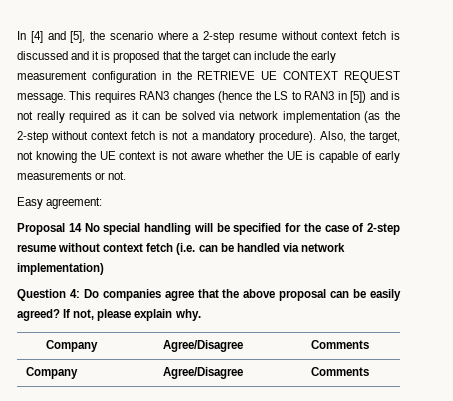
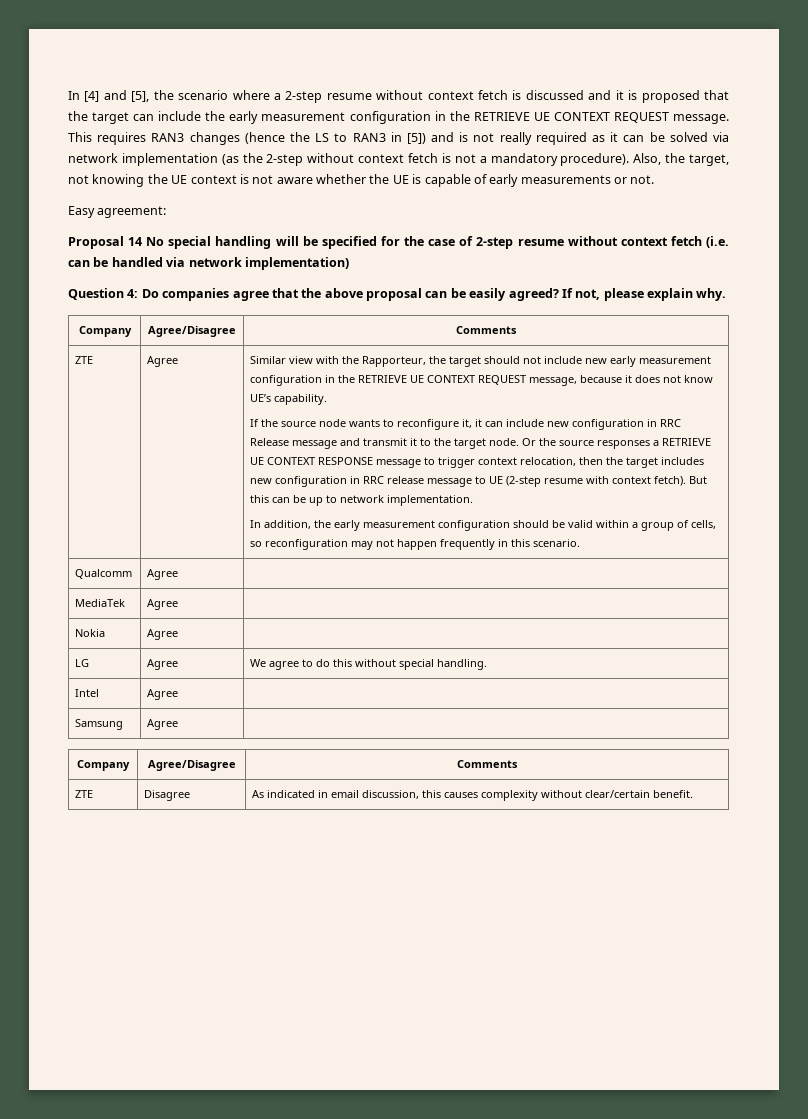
  If not, please explain why.
  Company | Agree/Disagree | Comments
+ ZTE | Agree | Similar view with the Rapporteur, the target should not include new early measurement configuration in the RETRIEVE UE CONTEXT REQUEST message, because it does not know UE’s capability.
+ If the source node wants to reconfigure it, it can include new configuration in RRC Release message and transmit it to the target node. Or the source responses a RETRIEVE UE CONTEXT RESPONSE message to trigger context relocation, then the target includes new configuration in RRC release message to UE (2-step resume with context fetch). But this can be up to network implementation.
+ In addition, the early measurement configuration should be valid within a group of cells, so reconfiguration may not happen frequently in this scenario.
+ Qualcomm | Agree |
+ MediaTek | Agree |
+ Nokia | Agree |
+ LG | Agree | We agree to do this without special handling.
+ Intel | Agree |
+ Samsung | Agree |
  Company | Agree/Disagree | Comments
+ ZTE | Disagree | As indicated in email discussion, this causes complexity without clear/certain benefit.

